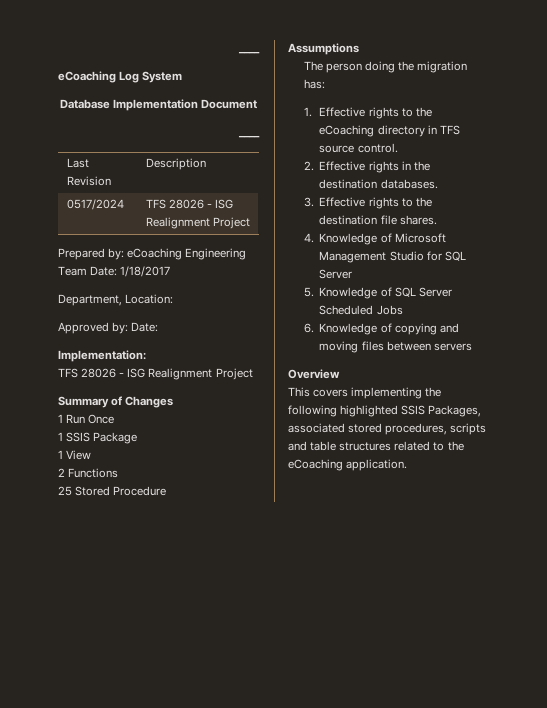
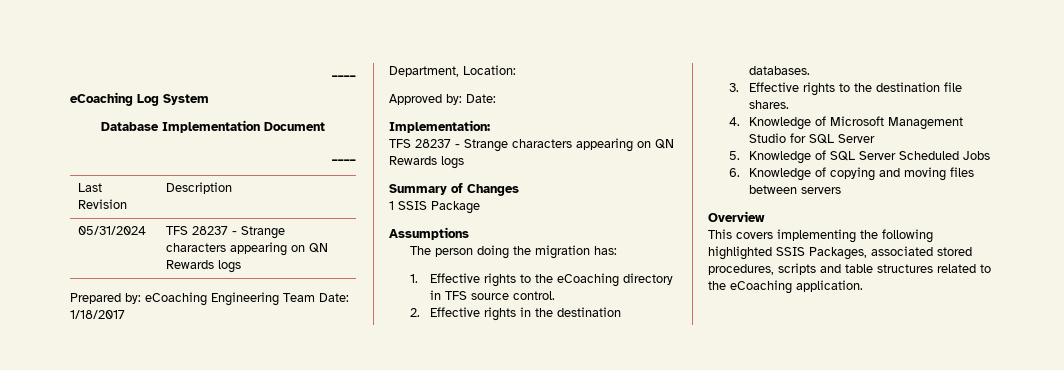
- 0517/2024 | TFS 28026 - ISG Realignment Project
+ 05/31/2024 | TFS 28237 - Strange characters appearing on QN Rewards logs
  Implementation:
- TFS 28026 - ISG Realignment Project
+ TFS 28237 - Strange characters appearing on QN Rewards logs
- 1 Run Once
- 1 View
- 2 Functions
- 25 Stored Procedure

